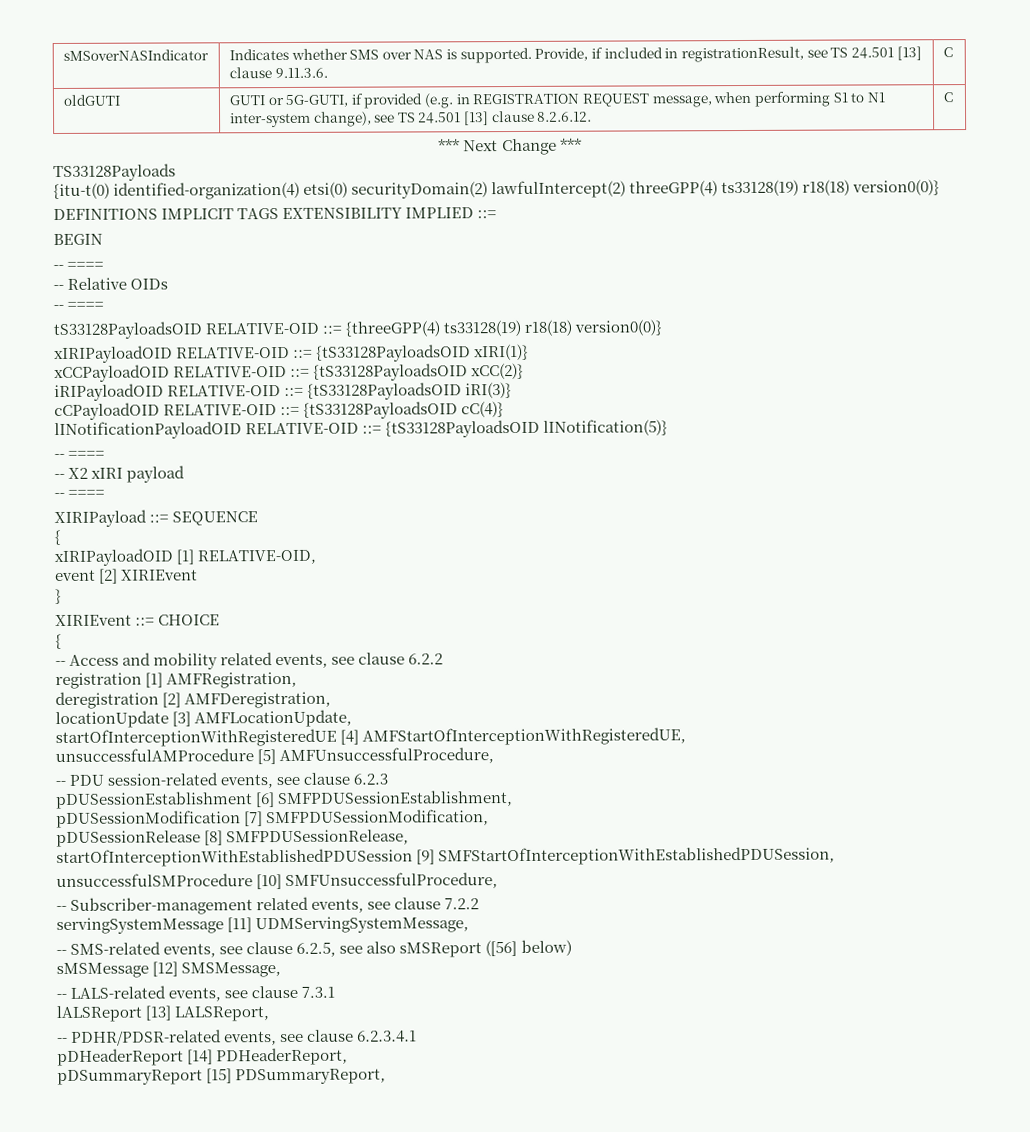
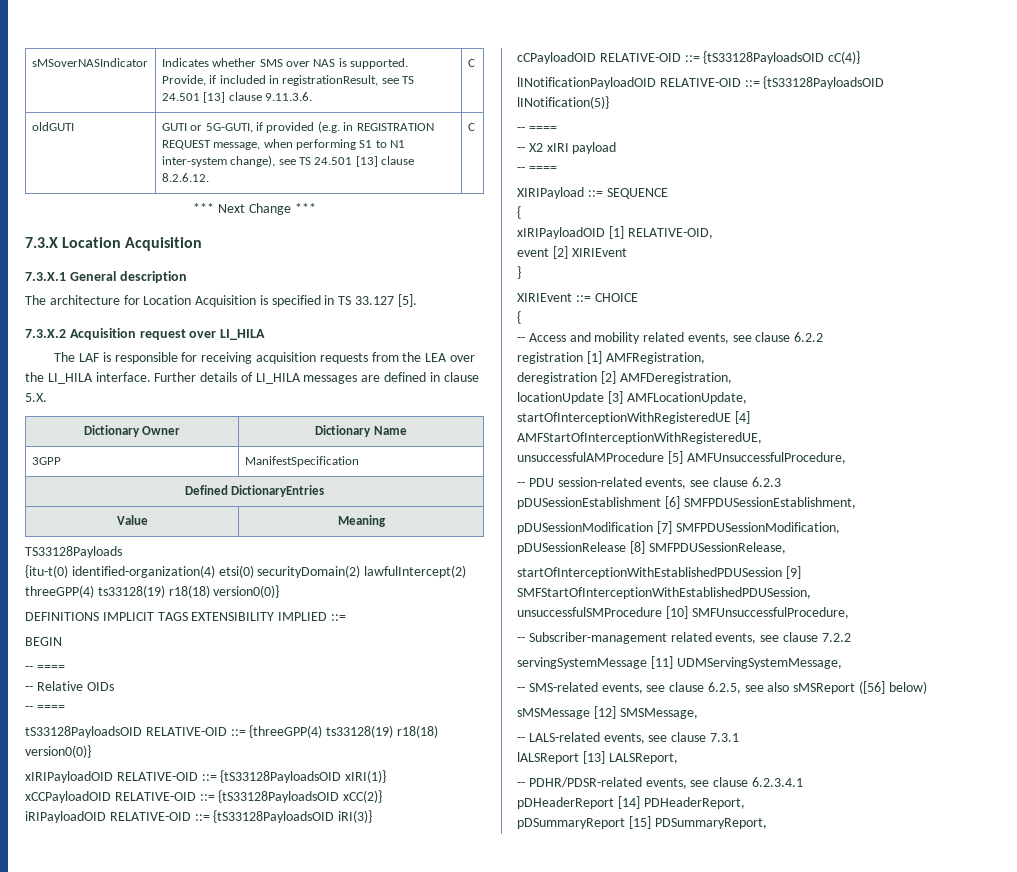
+ 7.3.X Location Acquisition
+ 7.3.X.1 General description
+ The architecture for Location Acquisition is specified in TS 33.127 [5].
+ 7.3.X.2 Acquisition request over LI_HILA
+ The LAF is responsible for receiving acquisition requests from the LEA over the LI_HILA interface. Further details of LI_HILA messages are defined in clause 5.X.
+ Dictionary Owner | Dictionary Name
+ 3GPP | ManifestSpecification
+ Defined DictionaryEntries
+ Value | Meaning

